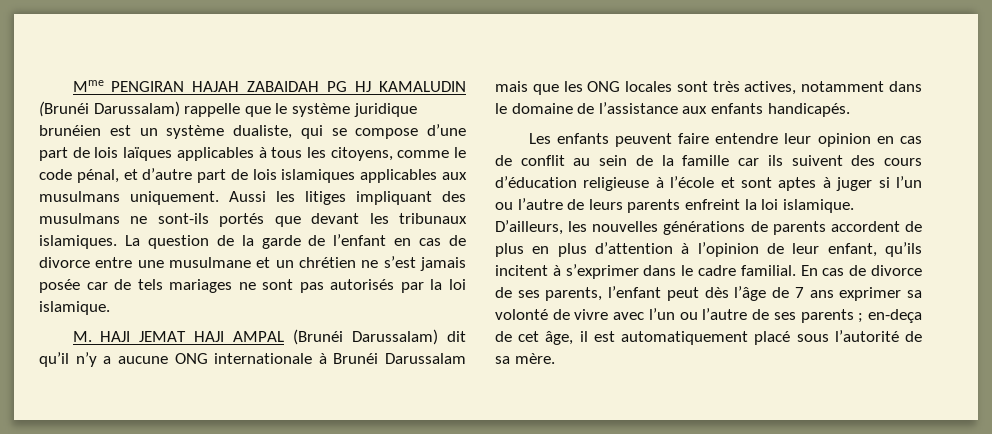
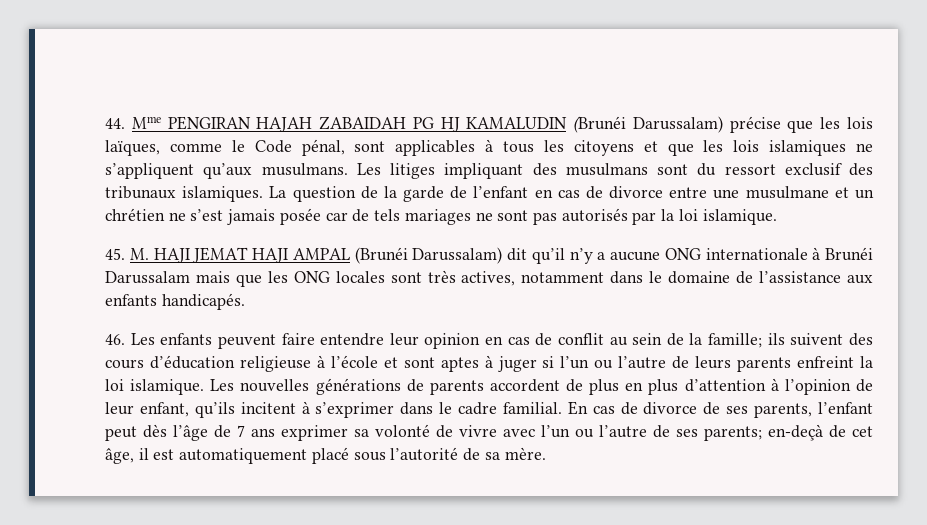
- Mme PENGIRAN HAJAH ZABAIDAH PG HJ KAMALUDIN (Brunéi Darussalam) rappelle que le système juridique brunéien est un système dualiste, qui se compose d’une part de lois laïques applicables à tous les citoyens, comme le code pénal, et d’autre part de lois islamiques applicables aux musulmans uniquement. Aussi les litiges impliquant des musulmans ne sont-ils portés que devant les tribunaux islamiques.
+ 44. Mme PENGIRAN HAJAH ZABAIDAH PG HJ KAMALUDIN (Brunéi Darussalam) précise que les lois laïques, comme le Code pénal, sont applicables à tous les citoyens et que les lois islamiques ne s’appliquent qu’aux musulmans. Les litiges impliquant des musulmans sont du ressort exclusif des tribunaux islamiques.
- M. HAJI JEMAT HAJI AMPAL (Brunéi Darussalam) dit qu’il n’y a aucune ONG internationale à Brunéi Darussalam mais que les ONG locales sont très actives, notamment dans le domaine de l’assistance aux enfants handicapés.
+ 45. M. HAJI JEMAT HAJI AMPAL (Brunéi Darussalam) dit qu’il n’y a aucune ONG internationale à Brunéi Darussalam mais que les ONG locales sont très actives, notamment dans le domaine de l’assistance aux enfants handicapés.
- Les enfants peuvent faire entendre leur opinion en cas de conflit au sein de la famille car ils suivent des cours d’éducation religieuse à l’école et sont aptes à juger si l’un ou l’autre de leurs parents enfreint la loi islamique.
+ 46. Les enfants peuvent faire entendre leur opinion en cas de conflit au sein de la famille; ils suivent des cours d’éducation religieuse à l’école et sont aptes à juger si l’un ou l’autre de leurs parents enfreint la loi islamique.
- D’ailleurs, les nouvelles générations de parents accordent de plus en plus d’attention à l’opinion de leur enfant, qu’ils incitent à s’exprimer dans le cadre familial.
+ Les nouvelles générations de parents accordent de plus en plus d’attention à l’opinion de leur enfant, qu’ils incitent à s’exprimer dans le cadre familial.
- En cas de divorce de ses parents, l’enfant peut dès l’âge de 7 ans exprimer sa volonté de vivre avec l’un ou l’autre de ses parents ; en-deça de cet âge, il est automatiquement placé sous l’autorité de sa mère.
+ En cas de divorce de ses parents, l’enfant peut dès l’âge de 7 ans exprimer sa volonté de vivre avec l’un ou l’autre de ses parents; en-deçà de cet âge, il est automatiquement placé sous l’autorité de sa mère.

